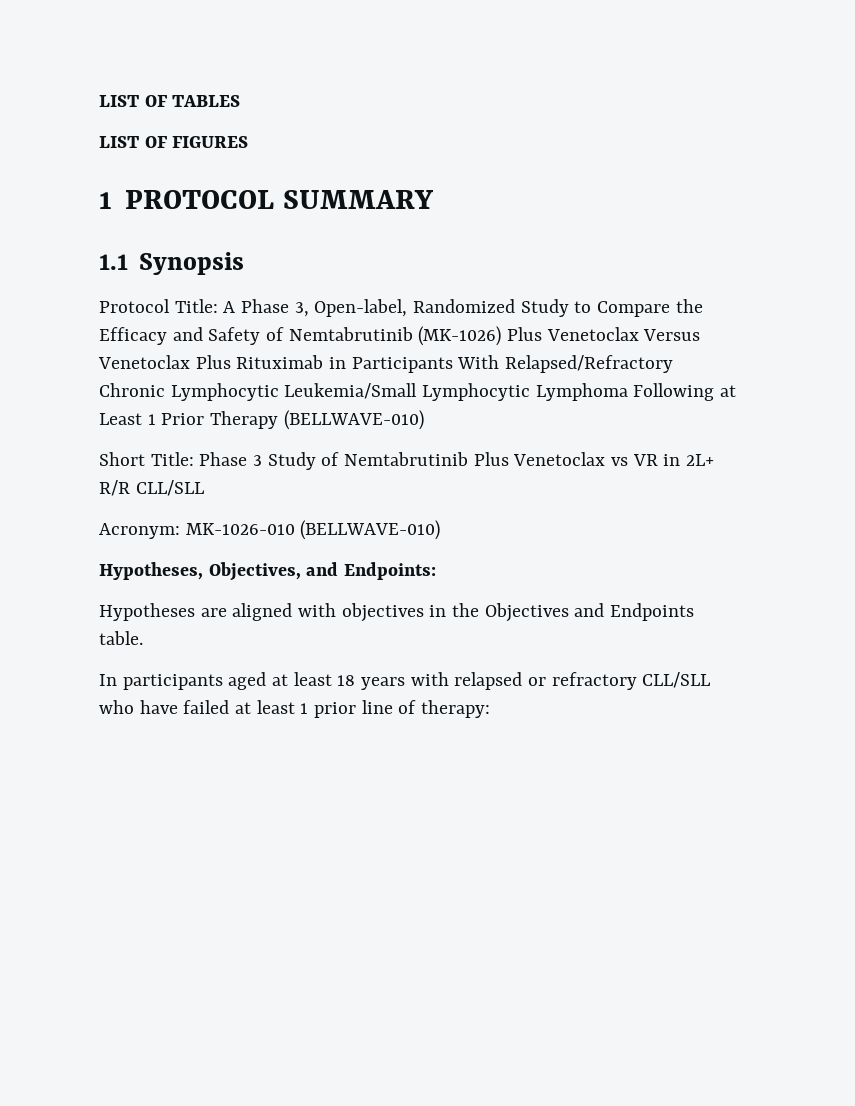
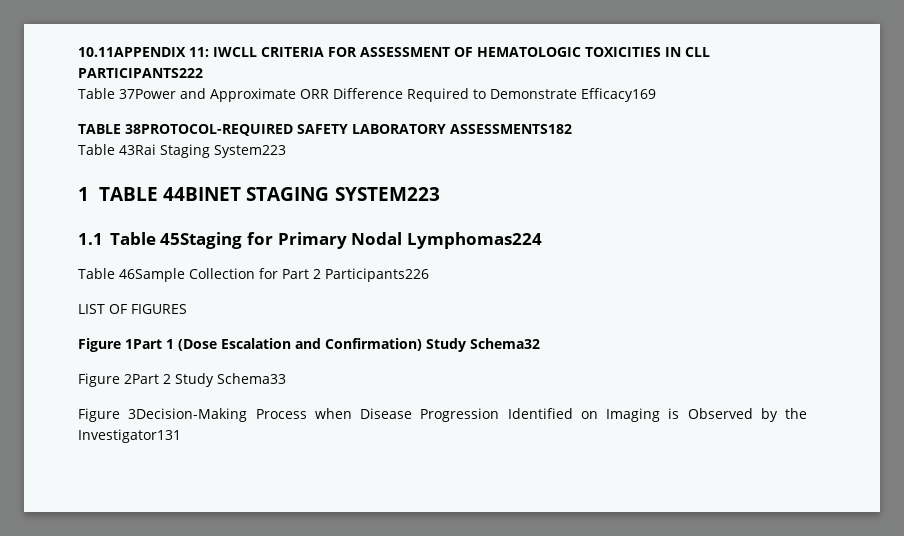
- LIST OF TABLES
+ 10.11APPENDIX 11: IWCLL CRITERIA FOR ASSESSMENT OF HEMATOLOGIC TOXICITIES IN CLL PARTICIPANTS222
+ Table 37Power and Approximate ORR Difference Required to Demonstrate Efficacy169
+ TABLE 38PROTOCOL-REQUIRED SAFETY LABORATORY ASSESSMENTS182
+ Table 43Rai Staging System223
+ 1 TABLE 44BINET STAGING SYSTEM223
+ 1.1 Table 45Staging for Primary Nodal Lymphomas224
+ Table 46Sample Collection for Part 2 Participants226
  LIST OF FIGURES
- 1 PROTOCOL SUMMARY
- 1.1 Synopsis
- Protocol Title: A Phase 3, Open-label, Randomized Study to Compare the Efficacy and Safety of Nemtabrutinib (MK-1026) Plus Venetoclax Versus Venetoclax Plus Rituximab in Participants With Relapsed/Refractory Chronic Lymphocytic Leukemia/Small Lymphocytic Lymphoma Following at Least 1 Prior Therapy (BELLWAVE-010)
- Short Title: Phase 3 Study of Nemtabrutinib Plus Venetoclax vs VR in 2L+ R/R CLL/SLL
- Acronym: MK-1026-010 (BELLWAVE-010)
- Hypotheses, Objectives, and Endpoints:
- Hypotheses are aligned with objectives in the Objectives and Endpoints table.
- In participants aged at least 18 years with relapsed or refractory CLL/SLL who have failed at least 1 prior line of therapy:
+ Figure 1Part 1 (Dose Escalation and Confirmation) Study Schema32
+ Figure 2Part 2 Study Schema33
+ Figure 3Decision-Making Process when Disease Progression Identified on Imaging is Observed by the Investigator131

